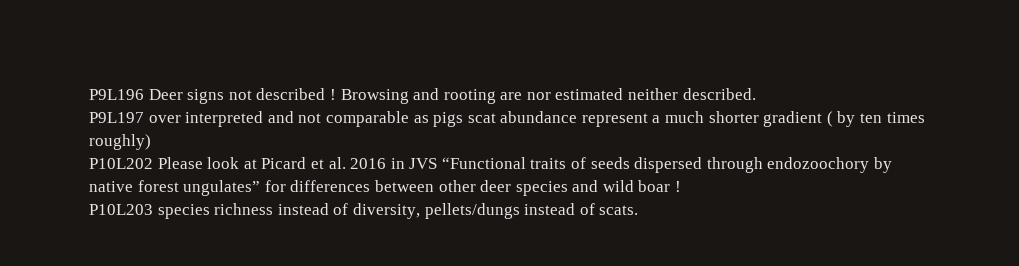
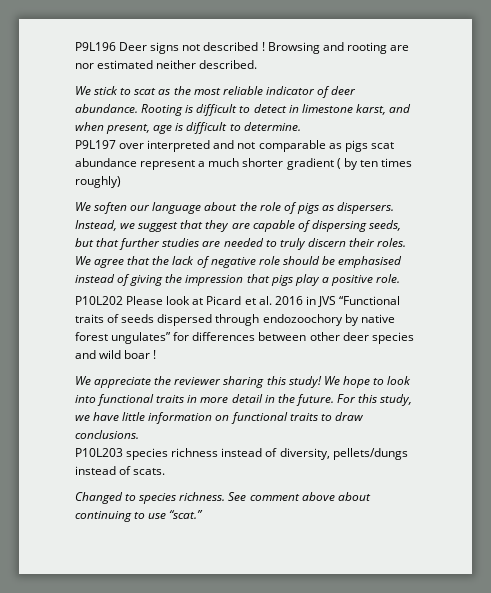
+ We stick to scat as the most reliable indicator of deer abundance. Rooting is difficult to detect in limestone karst, and when present, age is difficult to determine.
+ We soften our language about the role of pigs as dispersers. Instead, we suggest that they are capable of dispersing seeds, but that further studies are needed to truly discern their roles. We agree that the lack of negative role should be emphasised instead of giving the impression that pigs play a positive role.
+ We appreciate the reviewer sharing this study! We hope to look into functional traits in more detail in the future. For this study, we have little information on functional traits to draw conclusions.
+ Changed to species richness. See comment above about continuing to use “scat.”

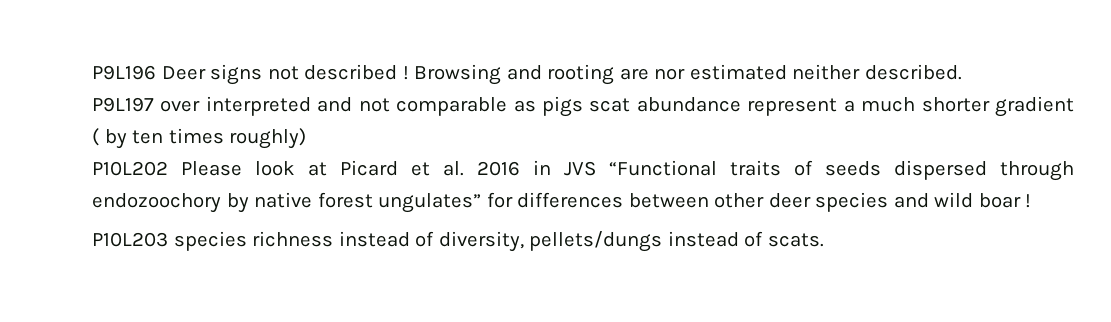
- We stick to scat as the most reliable indicator of deer abundance. Rooting is difficult to detect in limestone karst, and when present, age is difficult to determine.
- We soften our language about the role of pigs as dispersers. Instead, we suggest that they are capable of dispersing seeds, but that further studies are needed to truly discern their roles. We agree that the lack of negative role should be emphasised instead of giving the impression that pigs play a positive role.
- We appreciate the reviewer sharing this study! We hope to look into functional traits in more detail in the future. For this study, we have little information on functional traits to draw conclusions.
- Changed to species richness. See comment above about continuing to use “scat.”

